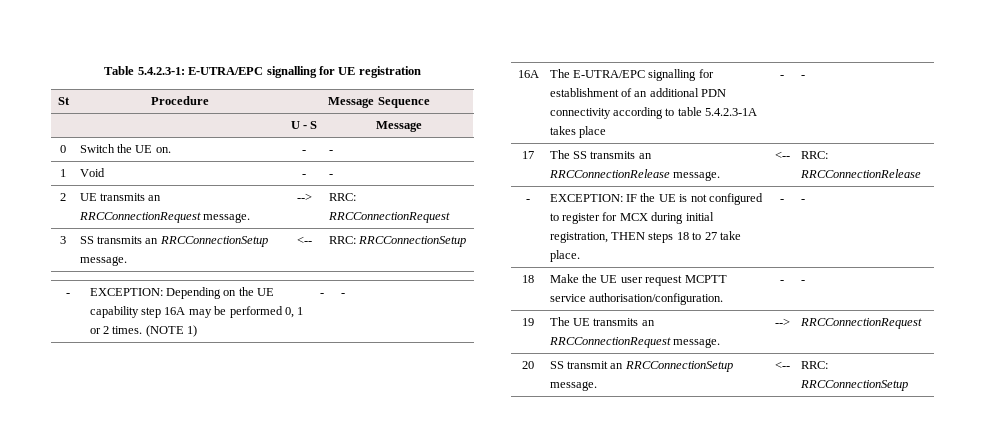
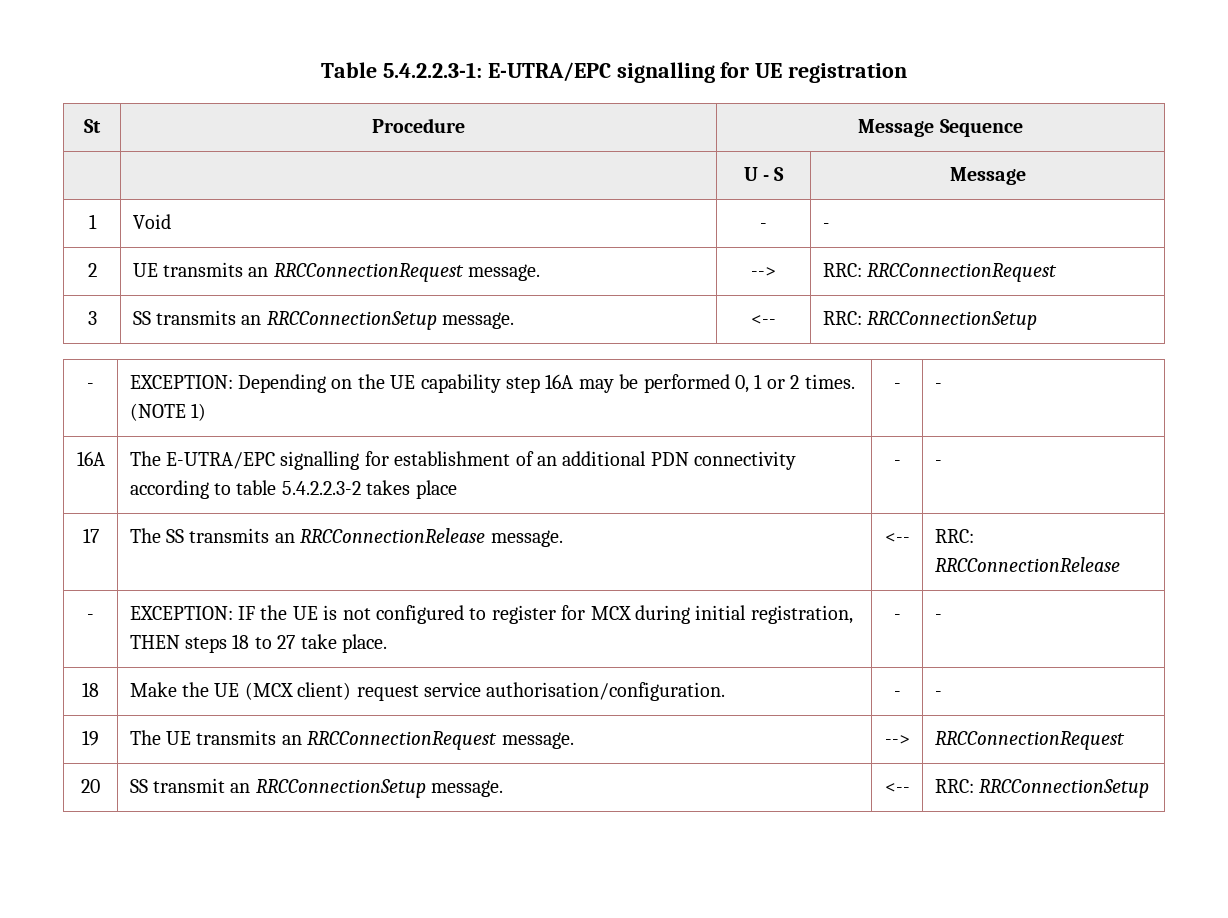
- Table 5.4.2.3-1: E-UTRA/EPC signalling for UE registration
+ Table 5.4.2.2.3-1: E-UTRA/EPC signalling for UE registration
- 0 | Switch the UE on. | - | -
- 16A | The E-UTRA/EPC signalling for establishment of an additional PDN connectivity according to table 5.4.2.3-1A takes place | - | -
+ 16A | The E-UTRA/EPC signalling for establishment of an additional PDN connectivity according to table 5.4.2.2.3-2 takes place | - | -
- 18 | Make the UE user request MCPTT service authorisation/configuration. | - | -
+ 18 | Make the UE (MCX client) request service authorisation/configuration. | - | -

